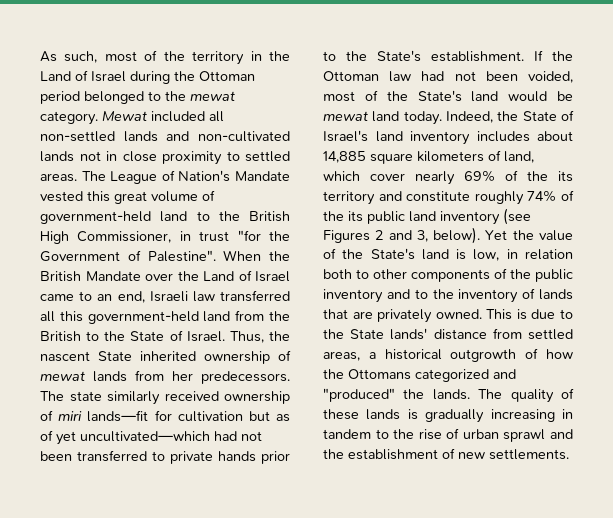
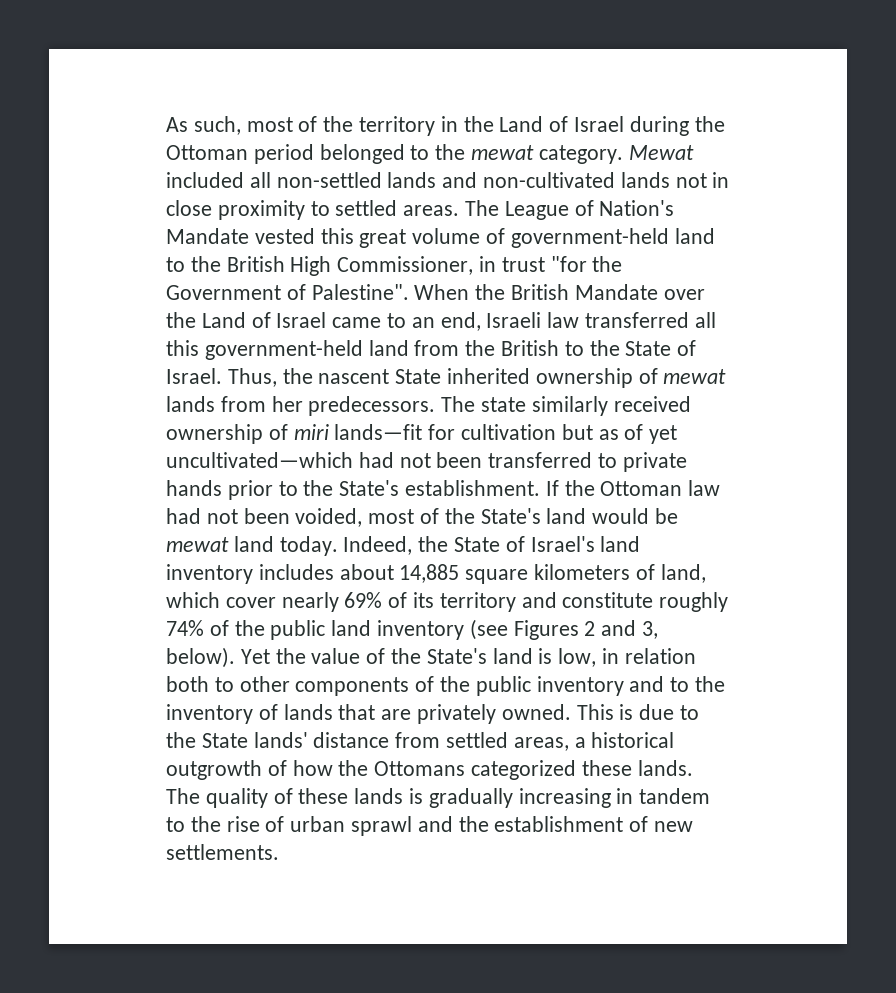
- Indeed, the State of Israel's land inventory includes about 14,885 square kilometers of land, which cover nearly 69% of the its territory and constitute roughly 74% of the its public land inventory (see Figures 2 and 3, below).
+ Indeed, the State of Israel's land inventory includes about 14,885 square kilometers of land, which cover nearly 69% of its territory and constitute roughly 74% of the public land inventory (see Figures 2 and 3, below).
- This is due to the State lands' distance from settled areas, a historical outgrowth of how the Ottomans categorized and "produced" the lands.
+ This is due to the State lands' distance from settled areas, a historical outgrowth of how the Ottomans categorized these lands.

